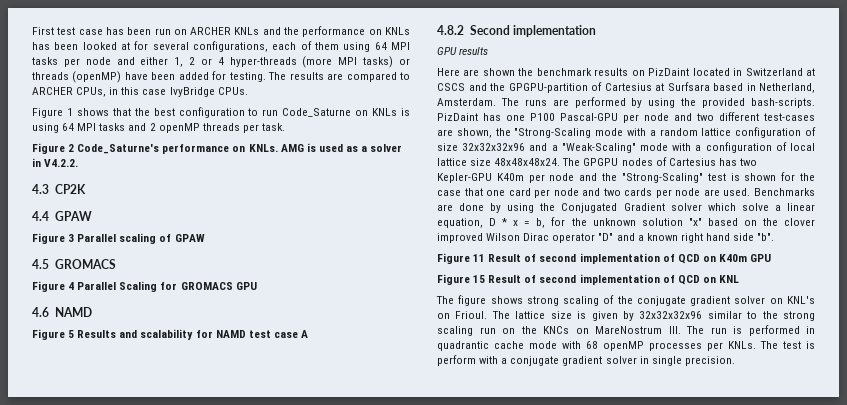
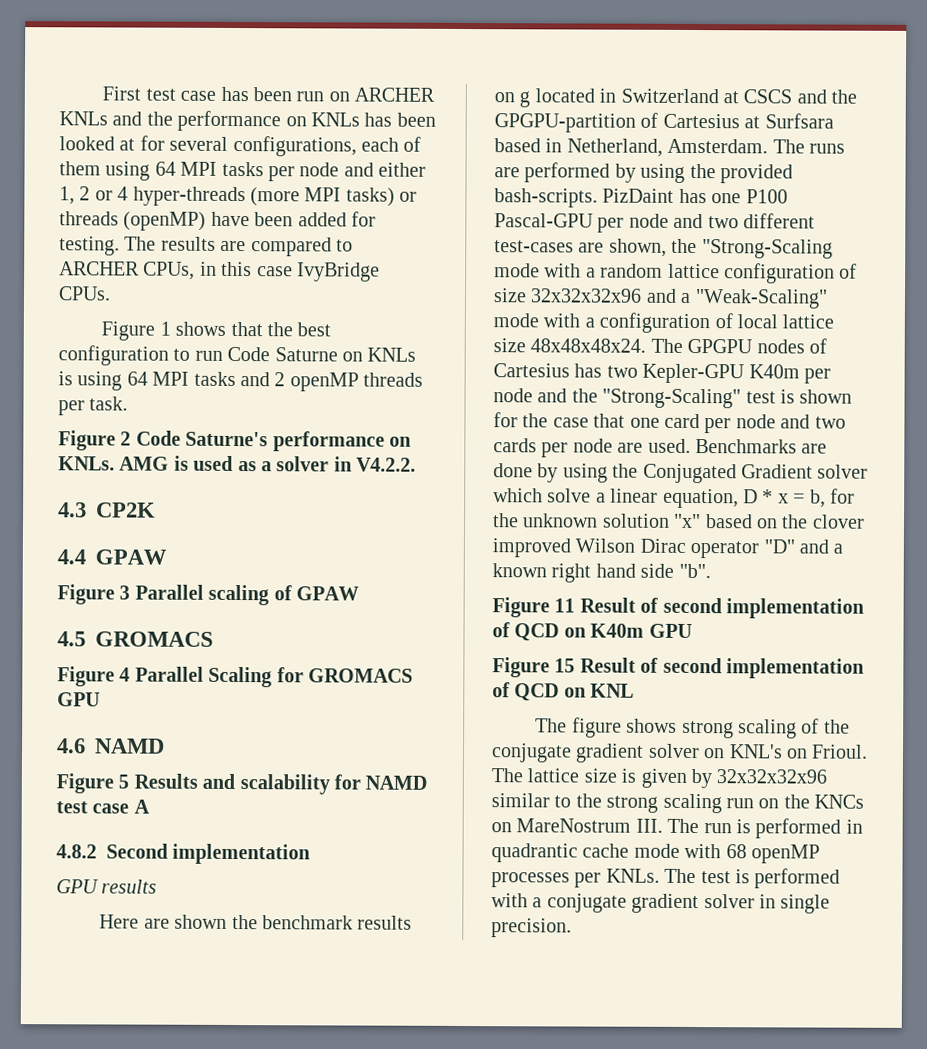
- Figure 1 shows that the best configuration to run Code_Saturne on KNLs is using 64 MPI tasks and 2 openMP threads per task.
+ Figure 1 shows that the best configuration to run Code Saturne on KNLs is using 64 MPI tasks and 2 openMP threads per task.
- Figure 2 Code_Saturne's performance on KNLs.
+ Figure 2 Code Saturne's performance on KNLs.
- Here are shown the benchmark results on PizDaint located in Switzerland at CSCS and the GPGPU-partition of Cartesius at Surfsara based in Netherland, Amsterdam.
+ Here are shown the benchmark results on g located in Switzerland at CSCS and the GPGPU-partition of Cartesius at Surfsara based in Netherland, Amsterdam.
- The test is perform with a conjugate gradient solver in single precision.
+ The test is performed with a conjugate gradient solver in single precision.

